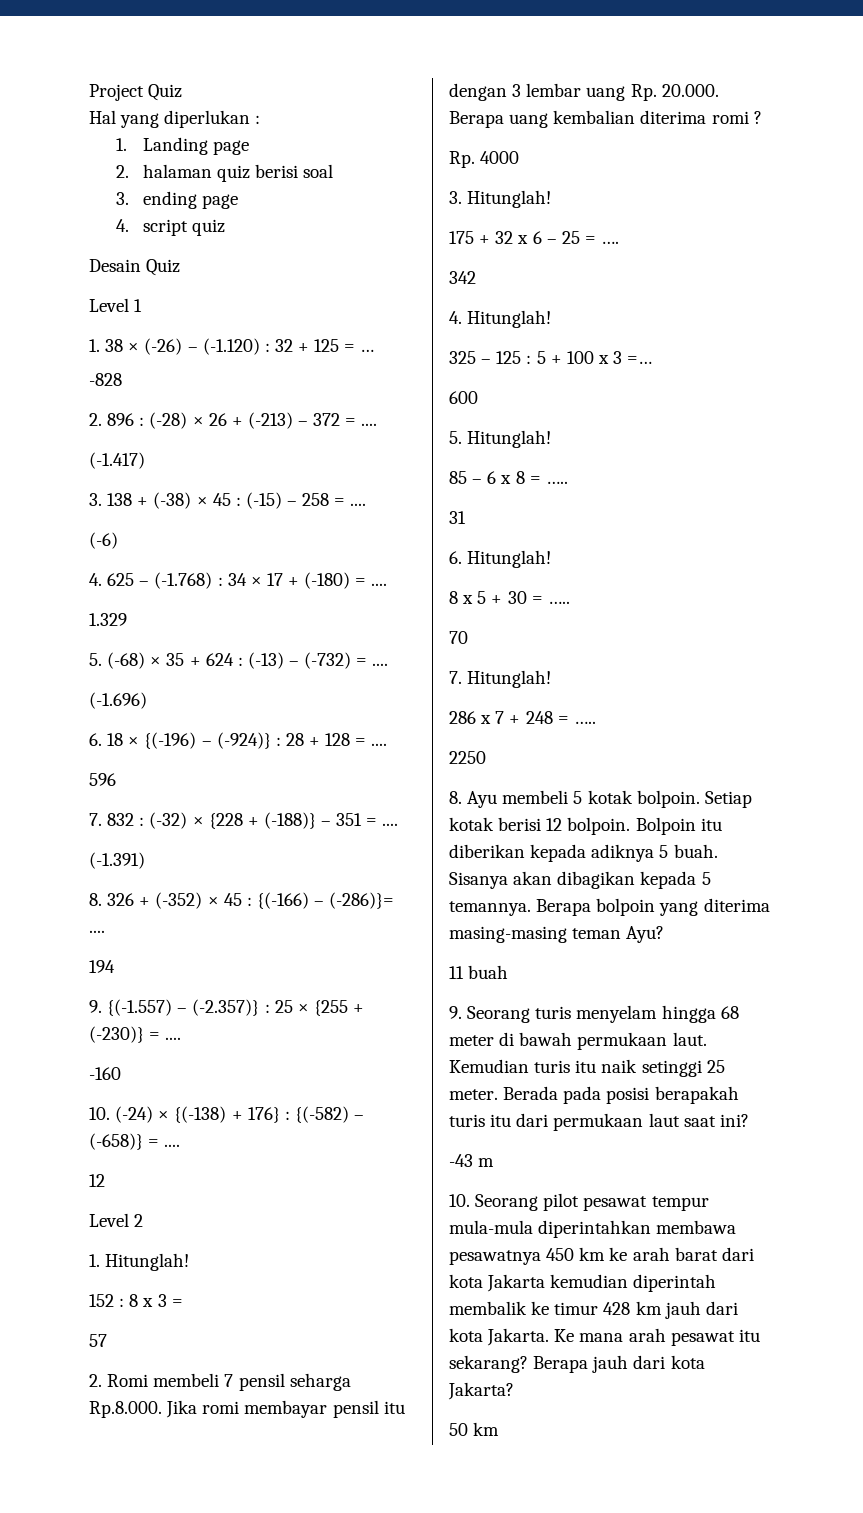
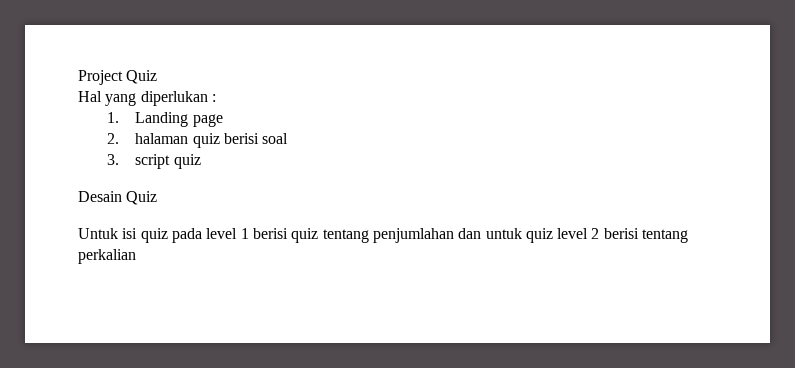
- 3. ending page
- 4. script quiz
+ 3. script quiz
- Level 1
- 1. 38 × (-26) – (-1.120) : 32 + 125 = …
- -828
- 2. 896 : (-28) × 26 + (-213) – 372 = ....
- (-1.417)
- 3. 138 + (-38) × 45 : (-15) – 258 = ....
- (-6)
- 4. 625 – (-1.768) : 34 × 17 + (-180) = ....
- 1.329
- 5. (-68) × 35 + 624 : (-13) – (-732) = ....
- (-1.696)
- 6. 18 × {(-196) – (-924)} : 28 + 128 = ....
- 596
- 7. 832 : (-32) × {228 + (-188)} – 351 = ....
- (-1.391)
- 8. 326 + (-352) × 45 : {(-166) – (-286)}= ....
- 194
- 9. {(-1.557) – (-2.357)} : 25 × {255 + (-230)} = ....
- -160
- 10. (-24) × {(-138) + 176} : {(-582) – (-658)} = ....
- 12
- Level 2
- 1. Hitunglah!
- 152 : 8 x 3 =
- 57
- 2. Romi membeli 7 pensil seharga Rp.8.000. Jika romi membayar pensil itu dengan 3 lembar uang Rp. 20.000. Berapa uang kembalian diterima romi ?
- Rp. 4000
- 3. Hitunglah!
- 175 + 32 x 6 – 25 = ….
- 342
- 4. Hitunglah!
- 325 – 125 : 5 + 100 x 3 =…
- 600
- 5. Hitunglah!
- 85 – 6 x 8 = …..
- 31
- 6. Hitunglah!
- 8 x 5 + 30 = …..
- 70
- 7. Hitunglah!
- 286 x 7 + 248 = …..
- 2250
- 8. Ayu membeli 5 kotak bolpoin. Setiap kotak berisi 12 bolpoin. Bolpoin itu diberikan kepada adiknya 5 buah. Sisanya akan dibagikan kepada 5 temannya. Berapa bolpoin yang diterima masing-masing teman Ayu?
- 11 buah
- 9. Seorang turis menyelam hingga 68 meter di bawah permukaan laut. Kemudian turis itu naik setinggi 25 meter. Berada pada posisi berapakah turis itu dari permukaan laut saat ini?
- -43 m
- 10. Seorang pilot pesawat tempur mula-mula diperintahkan membawa pesawatnya 450 km ke arah barat dari kota Jakarta kemudian diperintah membalik ke timur 428 km jauh dari kota Jakarta. Ke mana arah pesawat itu sekarang? Berapa jauh dari kota Jakarta?
- 50 km
+ Untuk isi quiz pada level 1 berisi quiz tentang penjumlahan dan untuk quiz level 2 berisi tentang perkalian

